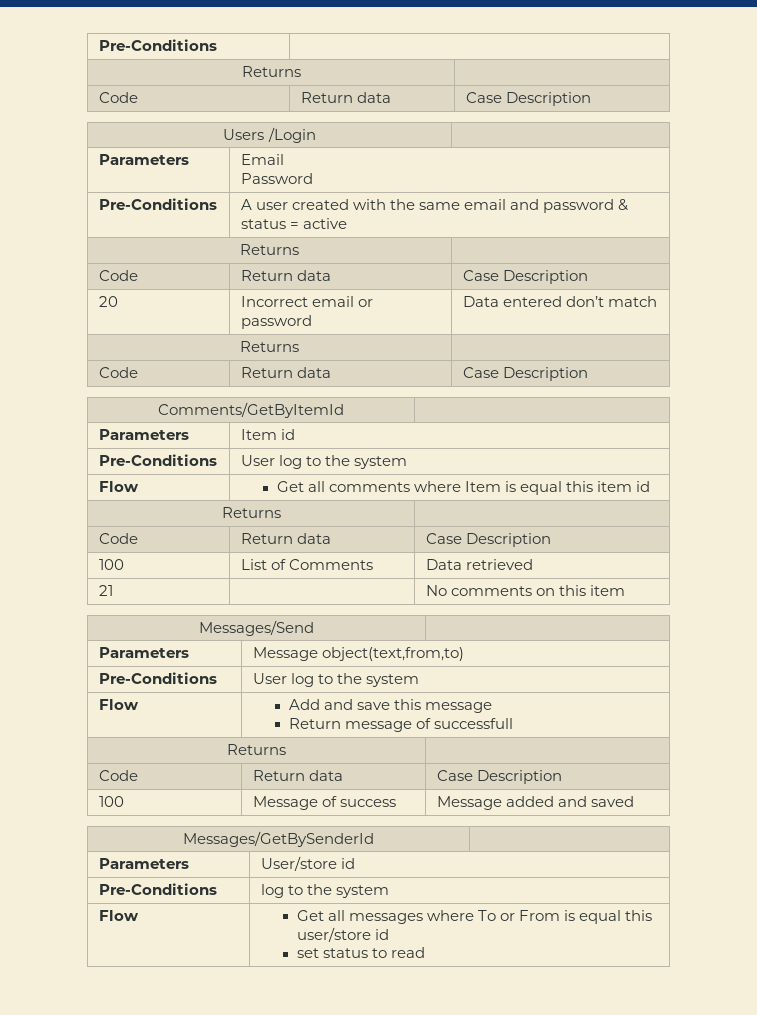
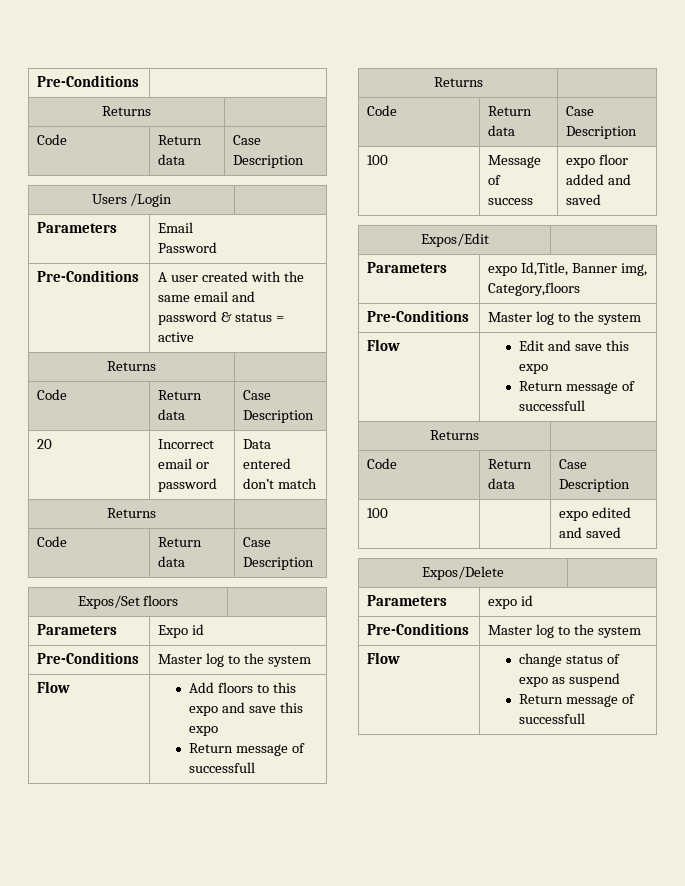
- Comments/GetByItemId |
- Parameters | Item id
- Pre-Conditions | User log to the system
- Flow | Get all comments where Item is equal this item id
- Returns |
- Code | Return data | Case Description
- 100 | List of Comments | Data retrieved
- 21 | | No comments on this item
- Messages/Send |
- Parameters | Message object(text,from,to)
- Pre-Conditions | User log to the system
+ Expos/Set floors |
+ Parameters | Expo id
+ Pre-Conditions | Master log to the system
- Flow | Add and save this message
+ Flow | Add floors to this expo and save this expo
- 100 | Message of success | Message added and saved
+ 100 | Message of success | expo floor added and saved
- Messages/GetBySenderId |
- Parameters | User/store id
- Pre-Conditions | log to the system
- Flow | Get all messages where To or From is equal this user/store id
- set status to read
+ Expos/Edit |
+ Parameters | expo Id,Title, Banner img, Category,floors
+ Pre-Conditions | Master log to the system
+ Flow | Edit and save this expo
+ Return message of successfull
+ Returns |
+ Code | Return data | Case Description
+ 100 | | expo edited and saved
+ Expos/Delete |
+ Parameters | expo id
+ Pre-Conditions | Master log to the system
+ Flow | change status of expo as suspend
+ Return message of successfull

